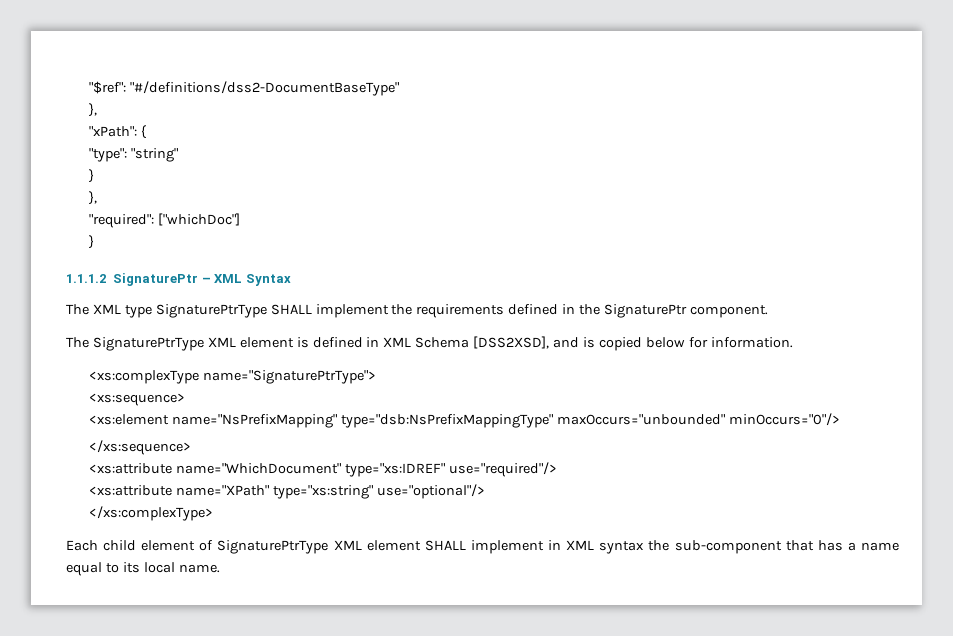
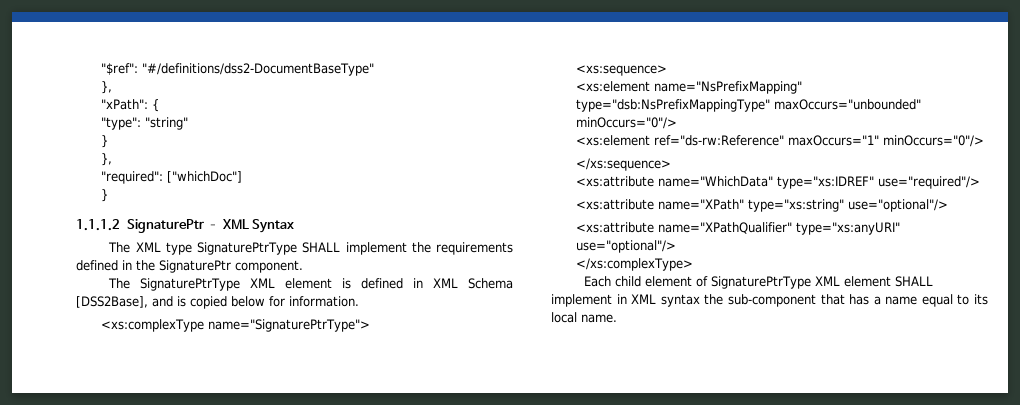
- The SignaturePtrType XML element is defined in XML Schema [DSS2XSD], and is copied below for information.
+ The SignaturePtrType XML element is defined in XML Schema [DSS2Base], and is copied below for information.
+ <xs:element ref="ds-rw:Reference" maxOccurs="1" minOccurs="0"/>
- <xs:attribute name="WhichDocument" type="xs:IDREF" use="required"/>
+ <xs:attribute name="WhichData" type="xs:IDREF" use="required"/>
+ <xs:attribute name="XPathQualifier" type="xs:anyURI" use="optional"/>

